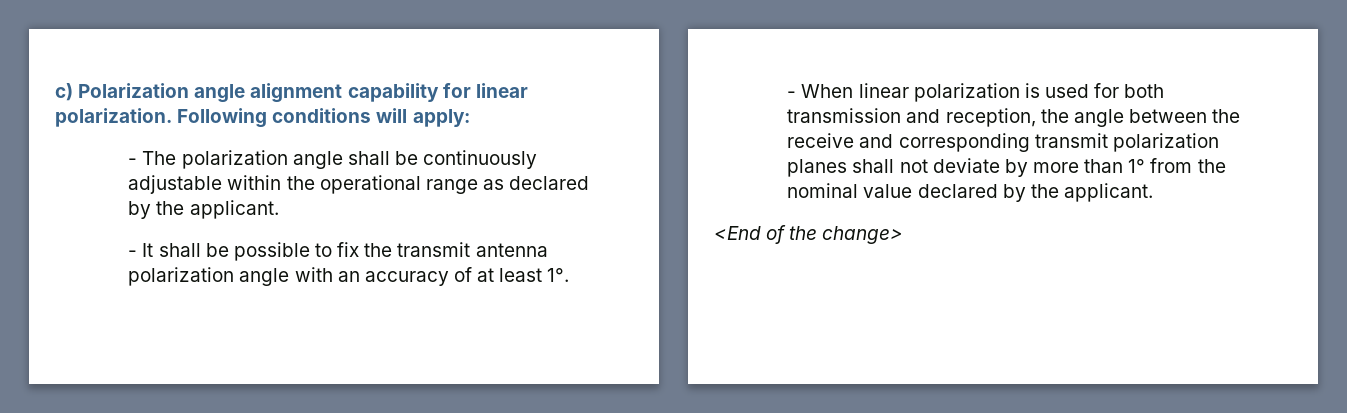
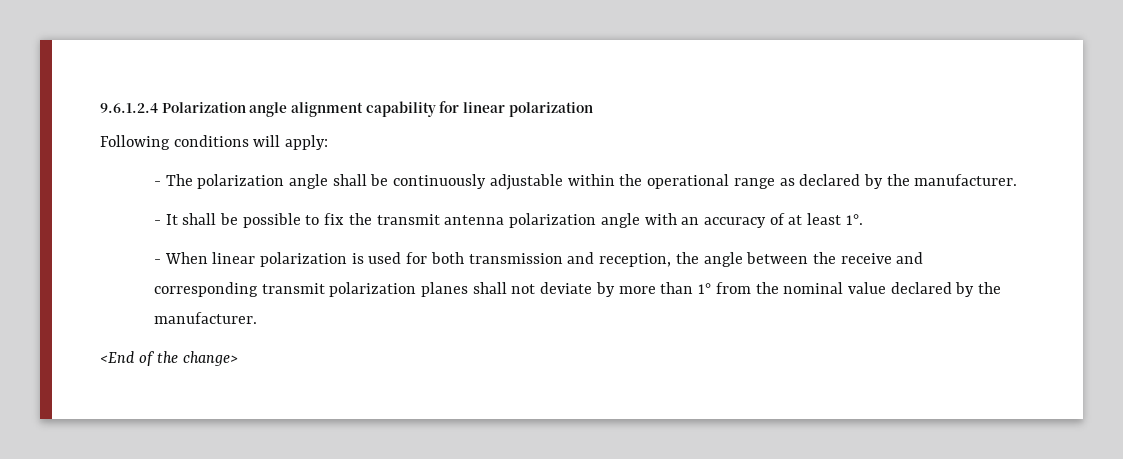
- c) Polarization angle alignment capability for linear polarization. Following conditions will apply:
+ 9.6.1.2.4 Polarization angle alignment capability for linear polarization
+ Following conditions will apply:
- - The polarization angle shall be continuously adjustable within the operational range as declared by the applicant.
+ - The polarization angle shall be continuously adjustable within the operational range as declared by the manufacturer.
- - When linear polarization is used for both transmission and reception, the angle between the receive and corresponding transmit polarization planes shall not deviate by more than 1° from the nominal value declared by the applicant.
+ - When linear polarization is used for both transmission and reception, the angle between the receive and corresponding transmit polarization planes shall not deviate by more than 1° from the nominal value declared by the manufacturer.

